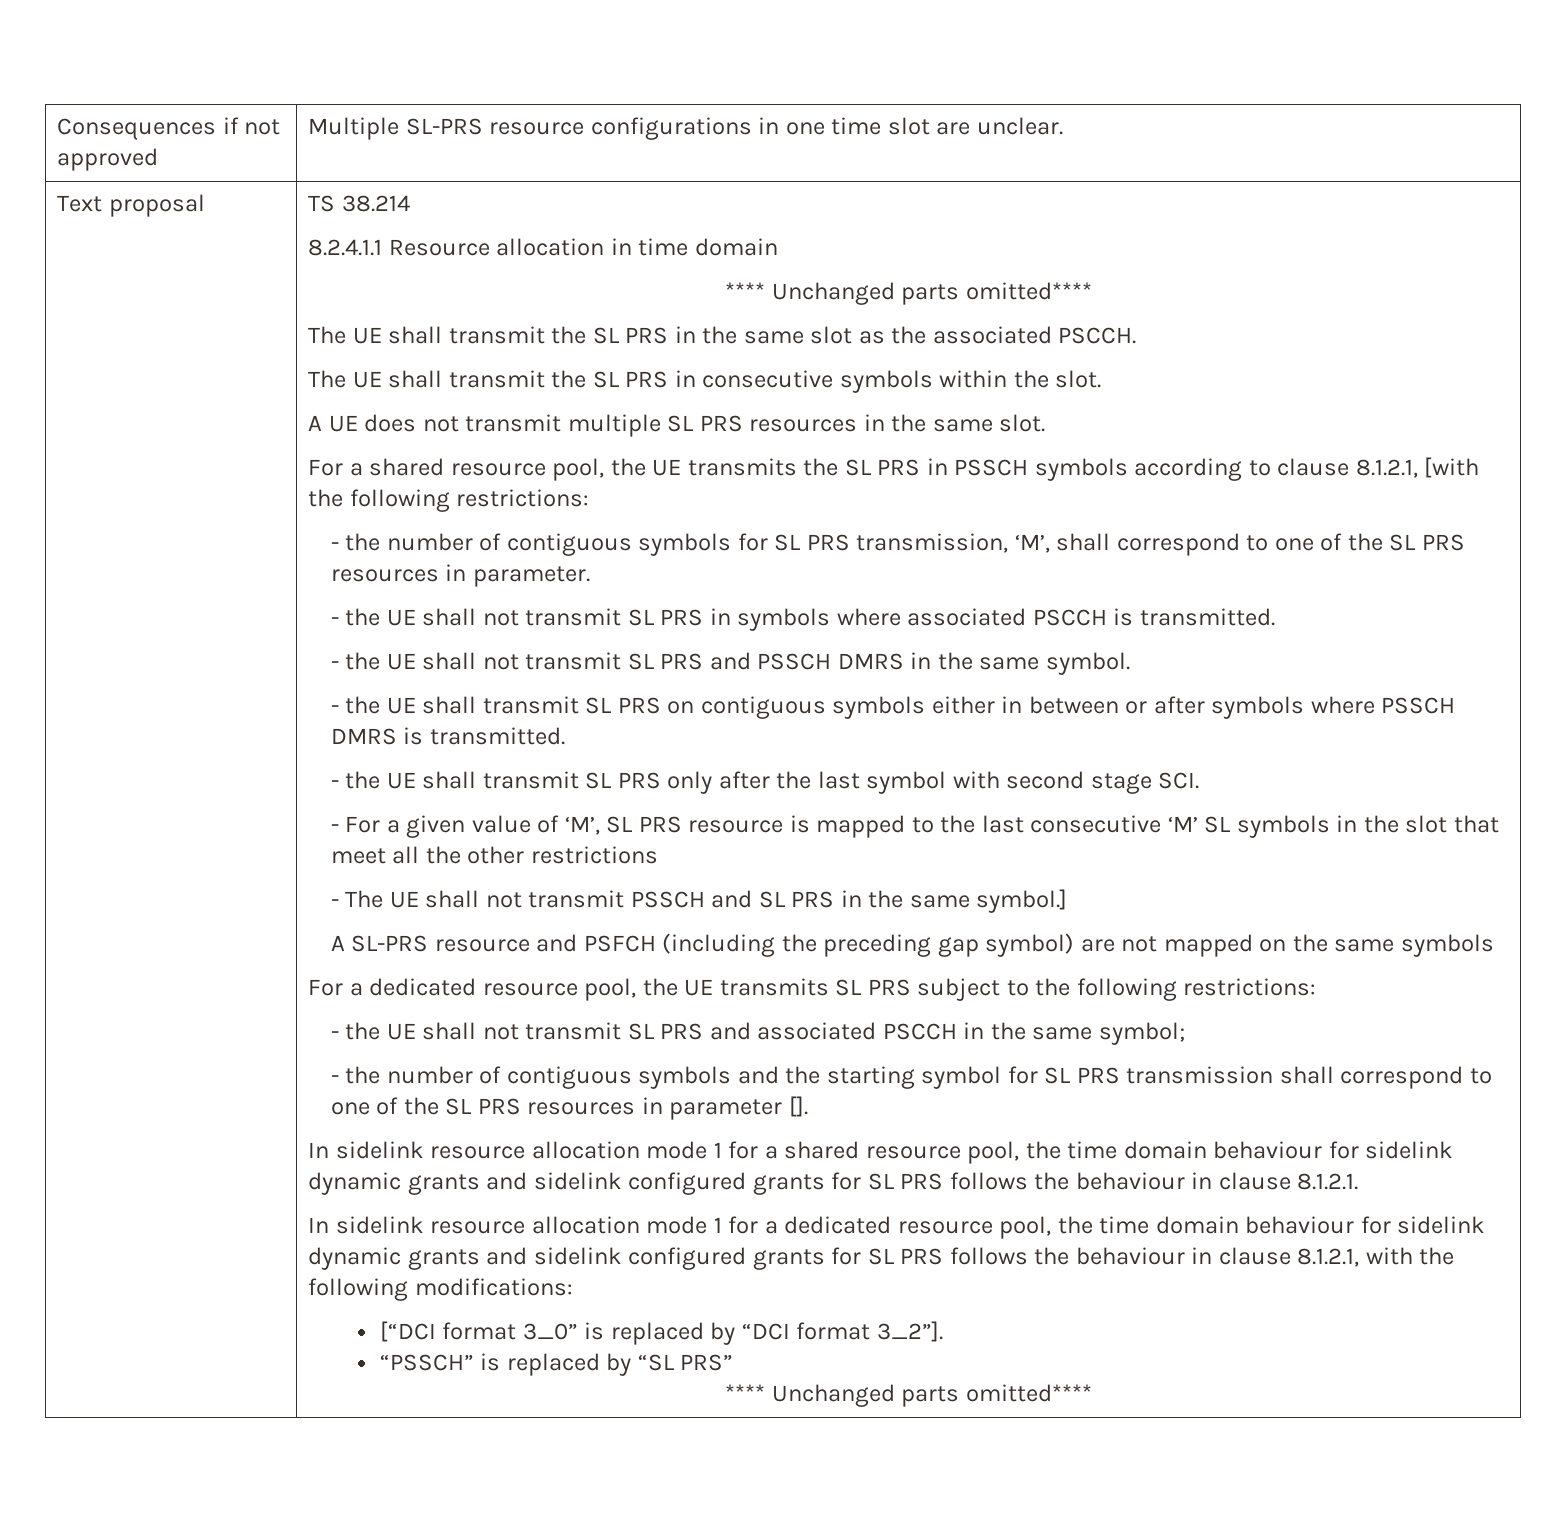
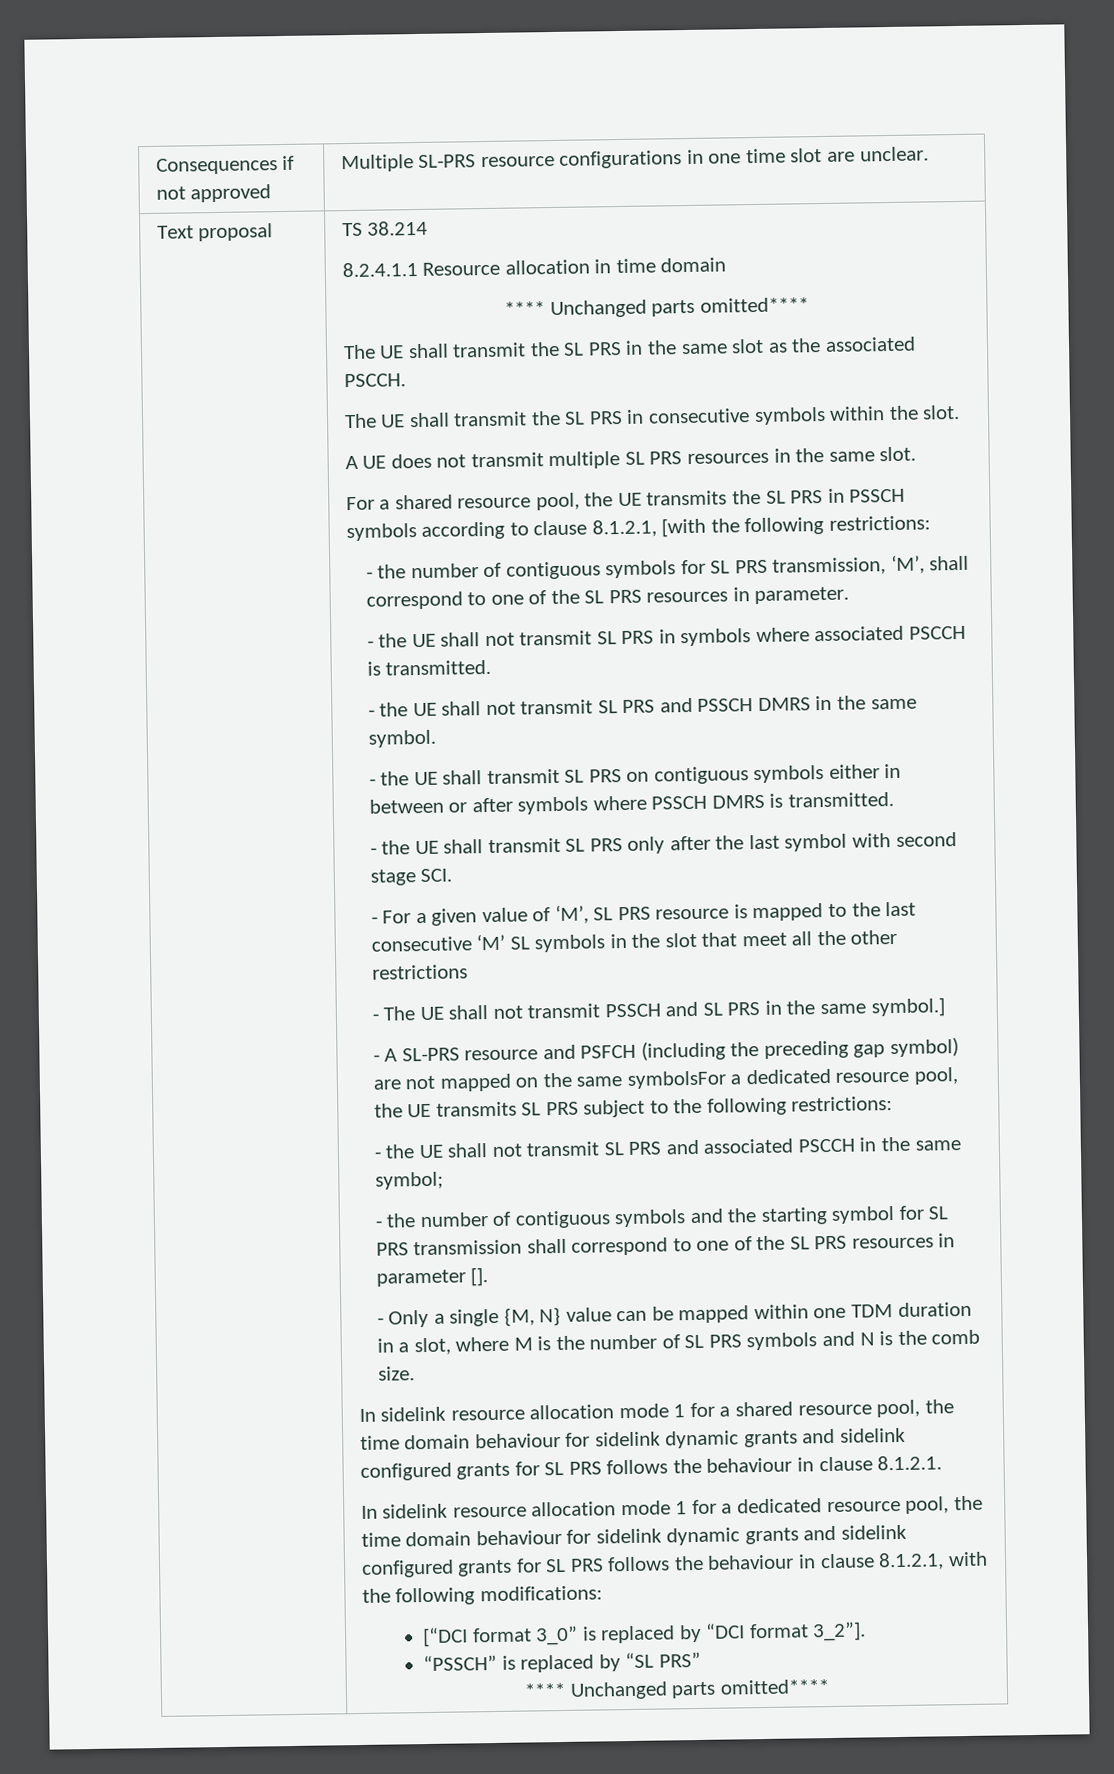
- A SL-PRS resource and PSFCH (including the preceding gap symbol) are not mapped on the same symbols
- For a dedicated resource pool, the UE transmits SL PRS subject to the following restrictions:
+ - A SL-PRS resource and PSFCH (including the preceding gap symbol) are not mapped on the same symbolsFor a dedicated resource pool, the UE transmits SL PRS subject to the following restrictions:
+ - Only a single {M, N} value can be mapped within one TDM duration in a slot, where M is the number of SL PRS symbols and N is the comb size.

